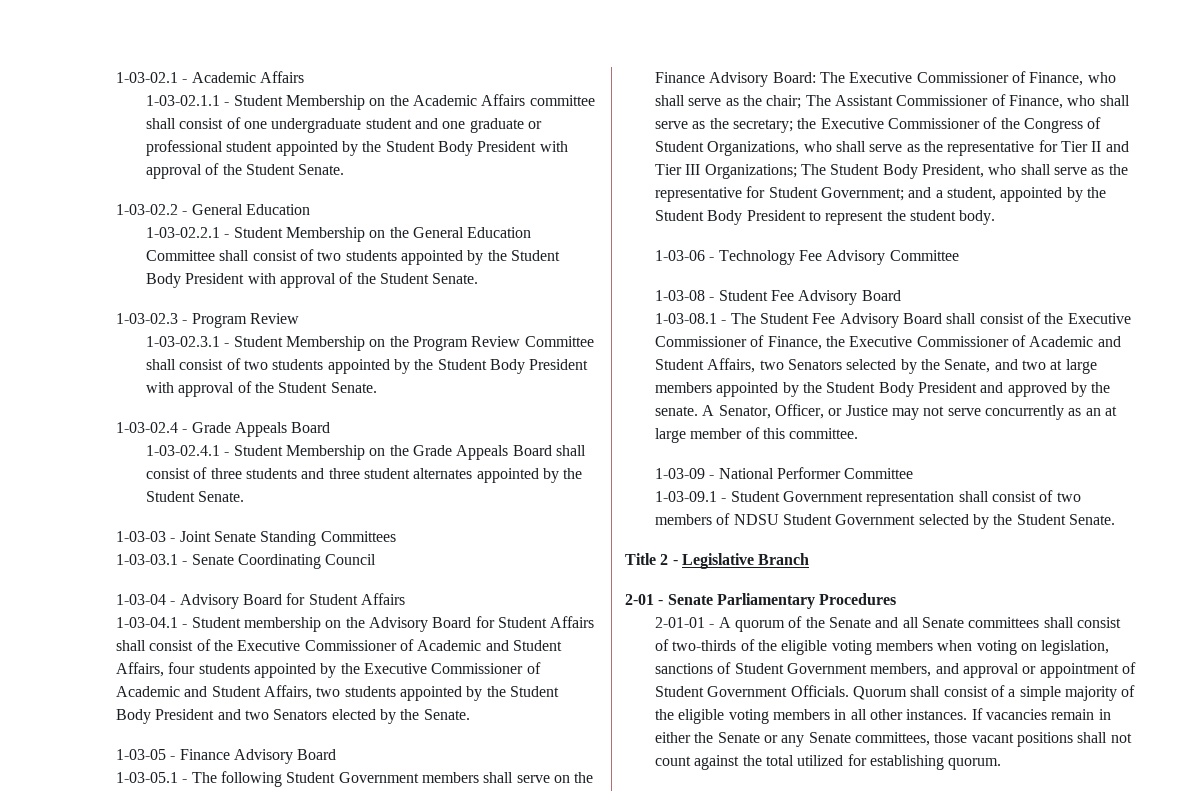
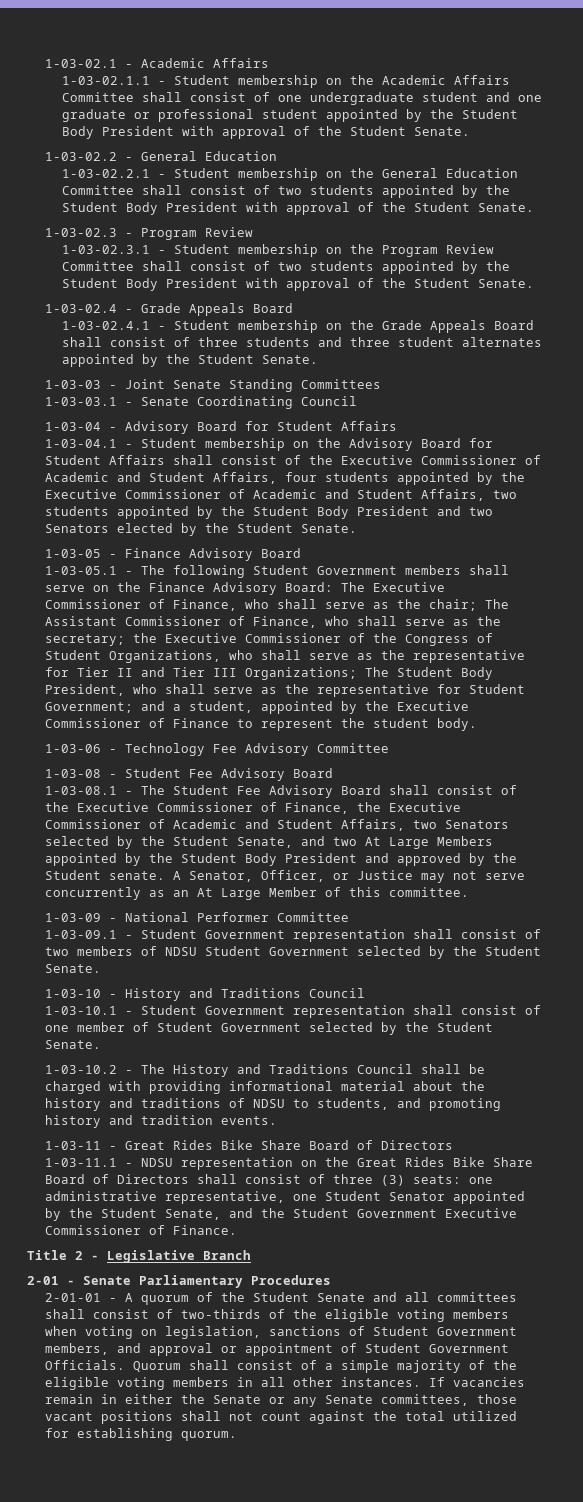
- 1-03-02.1.1 - Student Membership on the Academic Affairs committee shall consist of one undergraduate student and one graduate or professional student appointed by the Student Body President with approval of the Student Senate.
+ 1-03-02.1.1 - Student membership on the Academic Affairs Committee shall consist of one undergraduate student and one graduate or professional student appointed by the Student Body President with approval of the Student Senate.
- 1-03-02.2.1 - Student Membership on the General Education Committee shall consist of two students appointed by the Student Body President with approval of the Student Senate.
+ 1-03-02.2.1 - Student membership on the General Education Committee shall consist of two students appointed by the Student Body President with approval of the Student Senate.
- 1-03-02.3.1 - Student Membership on the Program Review Committee shall consist of two students appointed by the Student Body President with approval of the Student Senate.
+ 1-03-02.3.1 - Student membership on the Program Review Committee shall consist of two students appointed by the Student Body President with approval of the Student Senate.
- 1-03-02.4.1 - Student Membership on the Grade Appeals Board shall consist of three students and three student alternates appointed by the Student Senate.
+ 1-03-02.4.1 - Student membership on the Grade Appeals Board shall consist of three students and three student alternates appointed by the Student Senate.
- 1-03-04.1 - Student membership on the Advisory Board for Student Affairs shall consist of the Executive Commissioner of Academic and Student Affairs, four students appointed by the Executive Commissioner of Academic and Student Affairs, two students appointed by the Student Body President and two Senators elected by the Senate.
+ 1-03-04.1 - Student membership on the Advisory Board for Student Affairs shall consist of the Executive Commissioner of Academic and Student Affairs, four students appointed by the Executive Commissioner of Academic and Student Affairs, two students appointed by the Student Body President and two Senators elected by the Student Senate.
- and a student, appointed by the Student Body President to represent the student body.
+ and a student, appointed by the Executive Commissioner of Finance to represent the student body.
- 1-03-08.1 - The Student Fee Advisory Board shall consist of the Executive Commissioner of Finance, the Executive Commissioner of Academic and Student Affairs, two Senators selected by the Senate, and two at large members appointed by the Student Body President and approved by the senate.
+ 1-03-08.1 - The Student Fee Advisory Board shall consist of the Executive Commissioner of Finance, the Executive Commissioner of Academic and Student Affairs, two Senators selected by the Student Senate, and two At Large Members appointed by the Student Body President and approved by the Student senate.
- A Senator, Officer, or Justice may not serve concurrently as an at large member of this committee.
+ A Senator, Officer, or Justice may not serve concurrently as an At Large Member of this committee.
+ 1-03-10 - History and Traditions Council
+ 1-03-10.1 - Student Government representation shall consist of one member of Student Government selected by the Student Senate.
+ 1-03-10.2 - The History and Traditions Council shall be charged with providing informational material about the history and traditions of NDSU to students, and promoting history and tradition events.
+ 1-03-11 - Great Rides Bike Share Board of Directors
+ 1-03-11.1 - NDSU representation on the Great Rides Bike Share Board of Directors shall consist of three (3) seats: one administrative representative, one Student Senator appointed by the Student Senate, and the Student Government Executive Commissioner of Finance.
- 2-01-01 - A quorum of the Senate and all Senate committees shall consist of two-thirds of the eligible voting members when voting on legislation, sanctions of Student Government members, and approval or appointment of Student Government Officials.
+ 2-01-01 - A quorum of the Student Senate and all committees shall consist of two-thirds of the eligible voting members when voting on legislation, sanctions of Student Government members, and approval or appointment of Student Government Officials.

